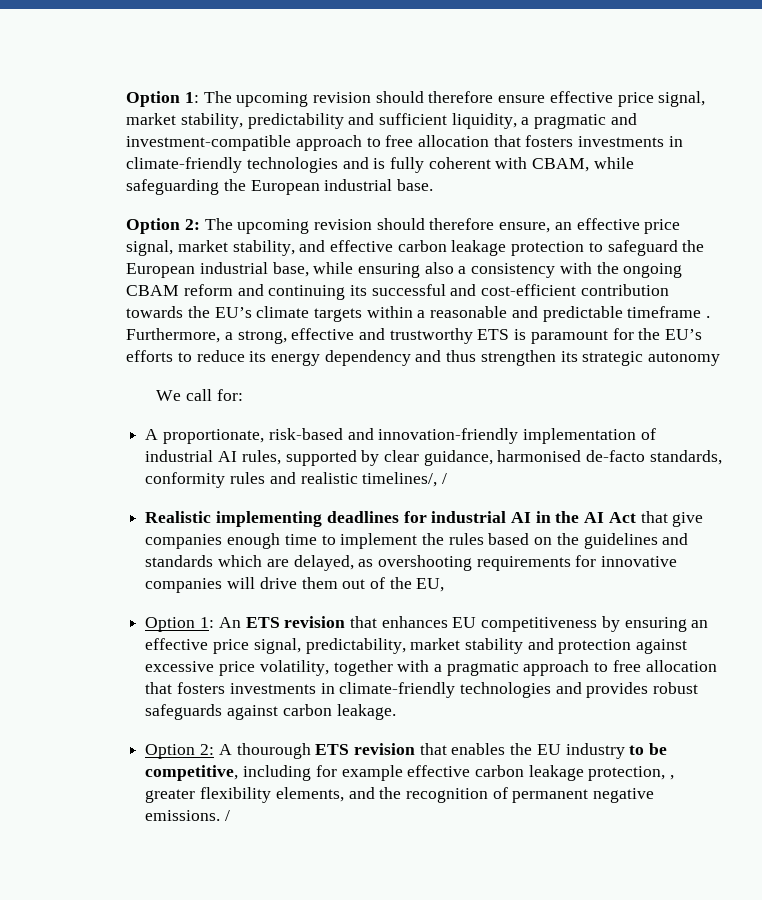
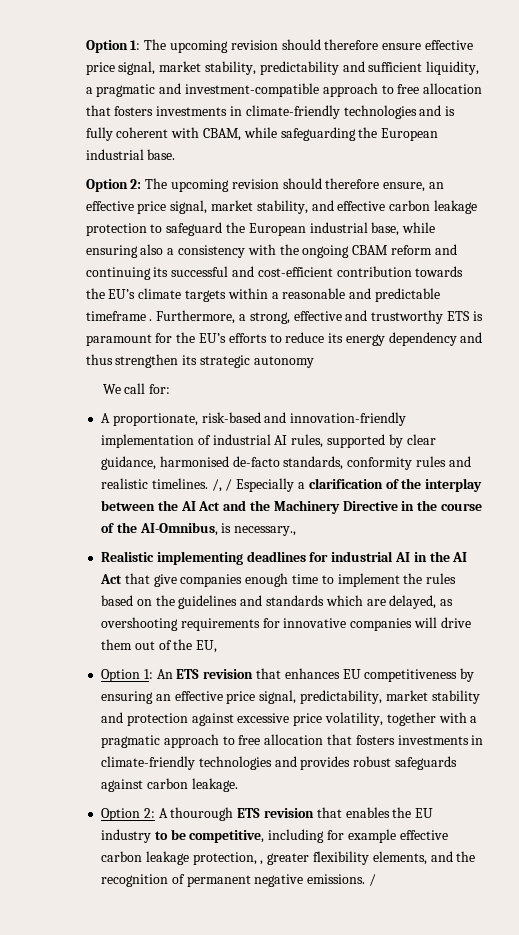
- A proportionate, risk-based and innovation-friendly implementation of industrial AI rules, supported by clear guidance, harmonised de-facto standards, conformity rules and realistic timelines/, /
+ A proportionate, risk-based and innovation-friendly implementation of industrial AI rules, supported by clear guidance, harmonised de-facto standards, conformity rules and realistic timelines. /, / Especially a clarification of the interplay between the AI Act and the Machinery Directive in the course of the AI-Omnibus, is necessary.,

